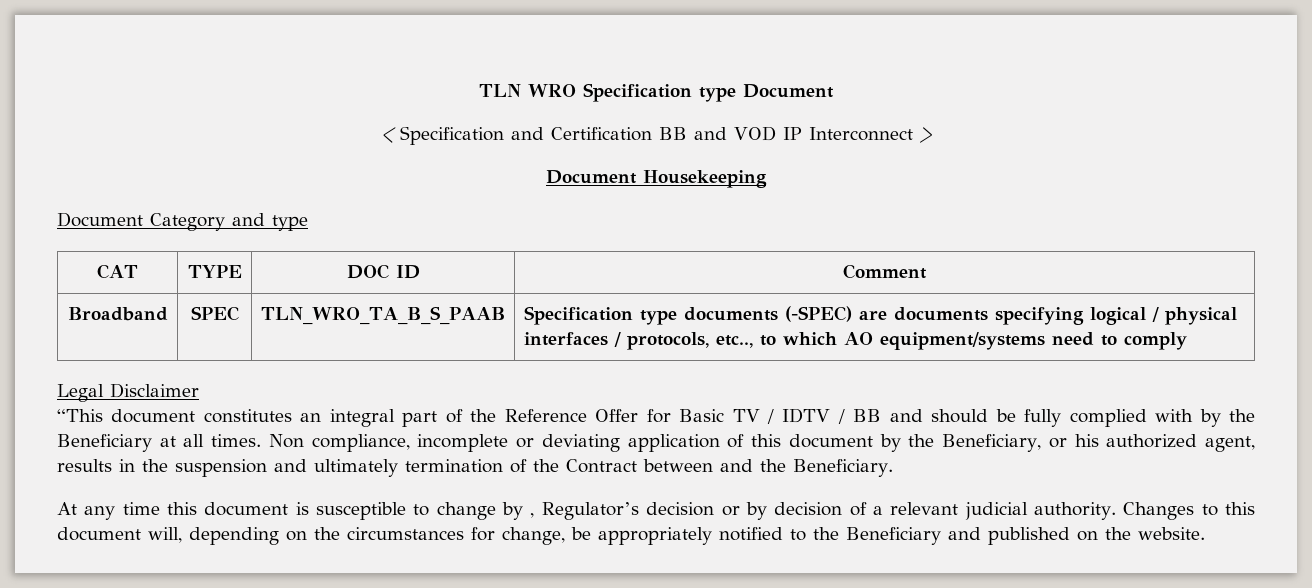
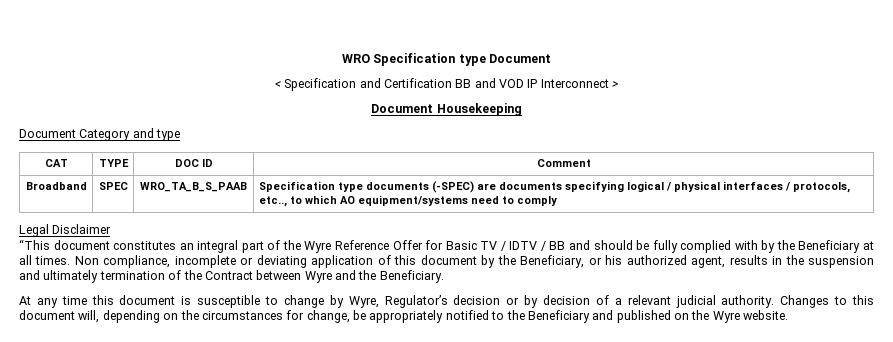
- TLN WRO Specification type Document
+ WRO Specification type Document
- Broadband | SPEC | TLN_WRO_TA_B_S_PAAB | Specification type documents (-SPEC) are documents specifying logical / physical interfaces / protocols, etc.., to which AO equipment/systems need to comply
+ Broadband | SPEC | WRO_TA_B_S_PAAB | Specification type documents (-SPEC) are documents specifying logical / physical interfaces / protocols, etc.., to which AO equipment/systems need to comply
- “This document constitutes an integral part of the Reference Offer for Basic TV / IDTV / BB and should be fully complied with by the Beneficiary at all times.
+ “This document constitutes an integral part of the Wyre Reference Offer for Basic TV / IDTV / BB and should be fully complied with by the Beneficiary at all times.
- Non compliance, incomplete or deviating application of this document by the Beneficiary, or his authorized agent, results in the suspension and ultimately termination of the Contract between and the Beneficiary.
+ Non compliance, incomplete or deviating application of this document by the Beneficiary, or his authorized agent, results in the suspension and ultimately termination of the Contract between Wyre and the Beneficiary.
- At any time this document is susceptible to change by , Regulator’s decision or by decision of a relevant judicial authority.
+ At any time this document is susceptible to change by Wyre, Regulator’s decision or by decision of a relevant judicial authority.
- Changes to this document will, depending on the circumstances for change, be appropriately notified to the Beneficiary and published on the website.
+ Changes to this document will, depending on the circumstances for change, be appropriately notified to the Beneficiary and published on the Wyre website.

